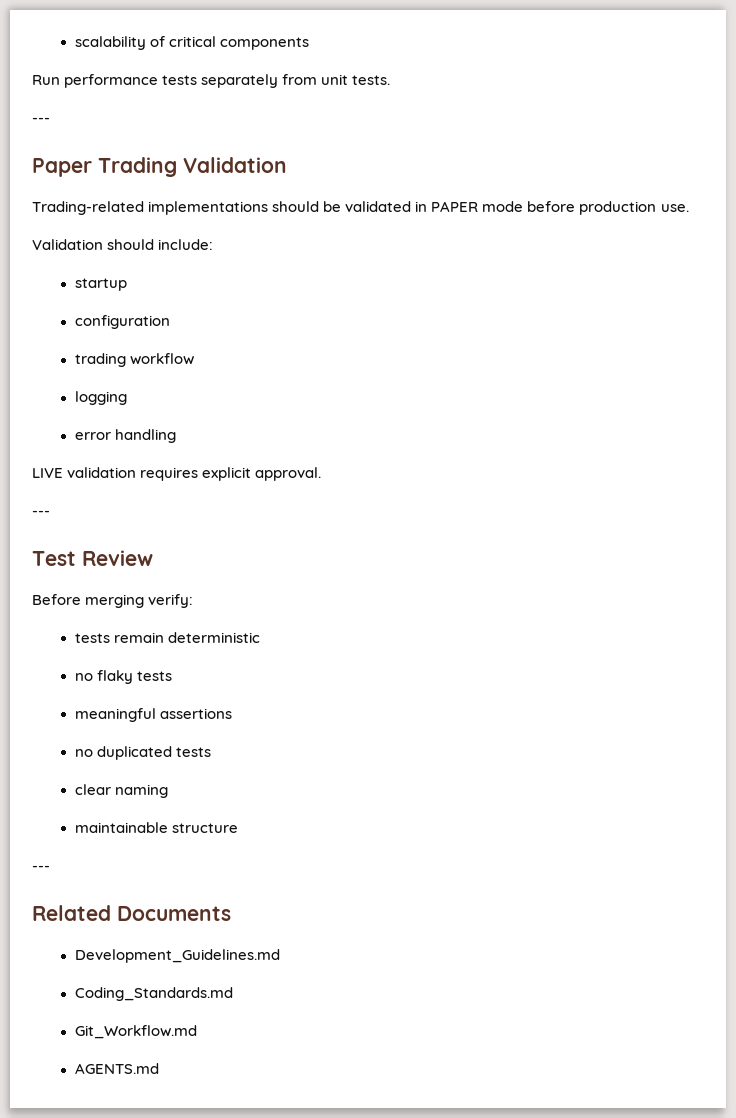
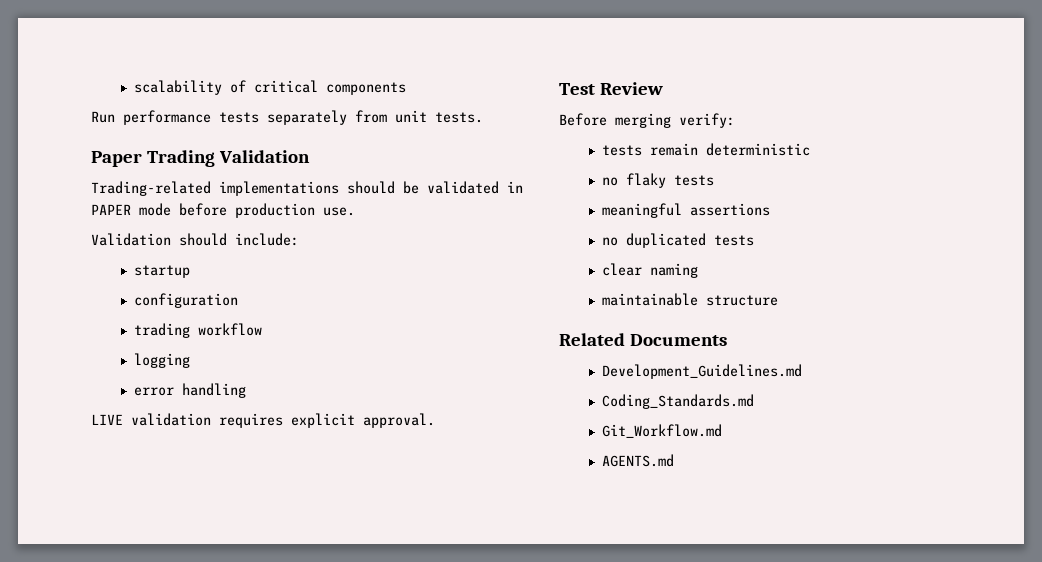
  Run performance tests separately from unit tests.
- ---
  LIVE validation requires explicit approval.
- ---
  maintainable structure
- ---

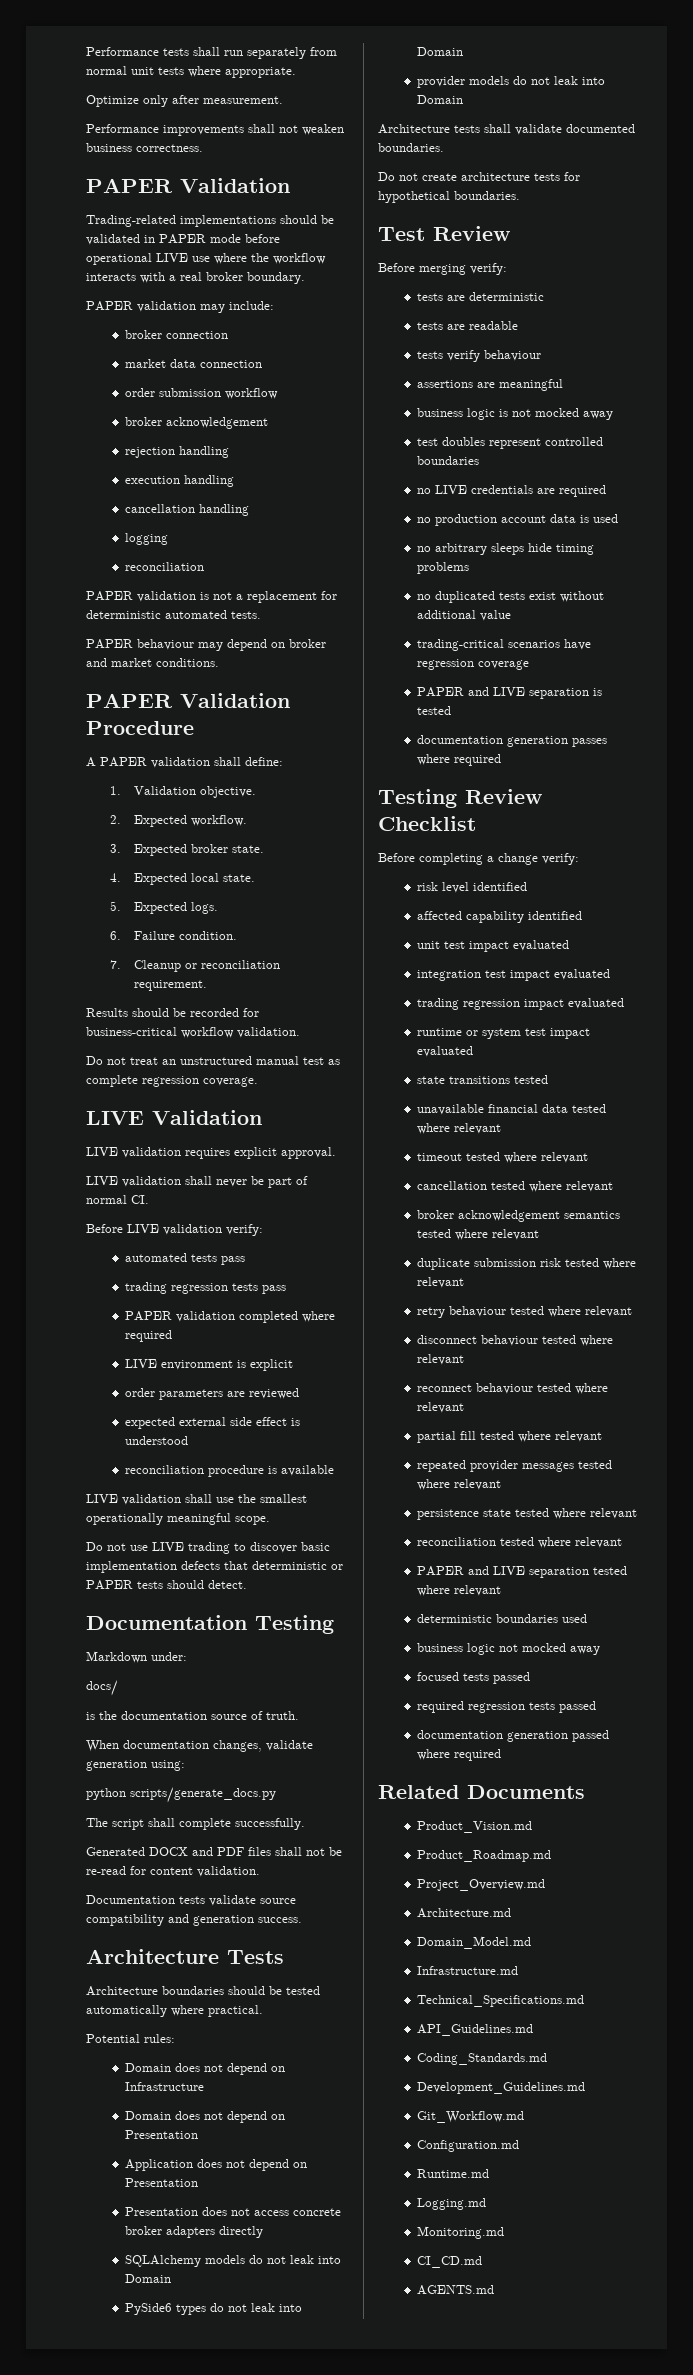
- scalability of critical components
- Run performance tests separately from unit tests.
- Paper Trading Validation
+ Performance tests shall run separately from normal unit tests where appropriate.
+ Optimize only after measurement.
+ Performance improvements shall not weaken business correctness.
+ PAPER Validation
- Trading-related implementations should be validated in PAPER mode before production use.
- Validation should include:
- startup
- configuration
- trading workflow
+ Trading-related implementations should be validated in PAPER mode before operational LIVE use where the workflow interacts with a real broker boundary.
+ PAPER validation may include:
+ broker connection
+ market data connection
+ order submission workflow
+ broker acknowledgement
+ rejection handling
+ execution handling
+ cancellation handling
  logging
- error handling
+ reconciliation
+ PAPER validation is not a replacement for deterministic automated tests.
+ PAPER behaviour may depend on broker and market conditions.
+ PAPER Validation Procedure
+ A PAPER validation shall define:
+ 1. Validation objective.
+ 2. Expected workflow.
+ 3. Expected broker state.
+ 4. Expected local state.
+ 5. Expected logs.
+ 6. Failure condition.
+ 7. Cleanup or reconciliation requirement.
+ Results should be recorded for business-critical workflow validation.
+ Do not treat an unstructured manual test as complete regression coverage.
+ LIVE Validation
+ LIVE validation shall never be part of normal CI.
+ Before LIVE validation verify:
+ automated tests pass
+ trading regression tests pass
+ PAPER validation completed where required
+ LIVE environment is explicit
+ order parameters are reviewed
+ expected external side effect is understood
+ reconciliation procedure is available
+ LIVE validation shall use the smallest operationally meaningful scope.
+ Do not use LIVE trading to discover basic implementation defects that deterministic or PAPER tests should detect.
+ Documentation Testing
+ Markdown under:
+ docs/
+ is the documentation source of truth.
+ When documentation changes, validate generation using:
+ python scripts/generate_docs.py
+ The script shall complete successfully.
+ Generated DOCX and PDF files shall not be re-read for content validation.
+ Documentation tests validate source compatibility and generation success.
+ Architecture Tests
+ Architecture boundaries should be tested automatically where practical.
+ Potential rules:
+ Domain does not depend on Infrastructure
+ Domain does not depend on Presentation
+ Application does not depend on Presentation
+ Presentation does not access concrete broker adapters directly
+ SQLAlchemy models do not leak into Domain
+ PySide6 types do not leak into Domain
+ provider models do not leak into Domain
+ Architecture tests shall validate documented boundaries.
+ Do not create architecture tests for hypothetical boundaries.
- tests remain deterministic
+ tests are deterministic
- no flaky tests
- meaningful assertions
- no duplicated tests
- clear naming
- maintainable structure
+ tests are readable
+ tests verify behaviour
+ assertions are meaningful
+ business logic is not mocked away
+ test doubles represent controlled boundaries
+ no LIVE credentials are required
+ no production account data is used
+ no arbitrary sleeps hide timing problems
+ no duplicated tests exist without additional value
+ trading-critical scenarios have regression coverage
+ PAPER and LIVE separation is tested
+ documentation generation passes where required
+ Testing Review Checklist
+ Before completing a change verify:
+ risk level identified
+ affected capability identified
+ unit test impact evaluated
+ integration test impact evaluated
+ trading regression impact evaluated
+ runtime or system test impact evaluated
+ state transitions tested
+ unavailable financial data tested where relevant
+ timeout tested where relevant
+ cancellation tested where relevant
+ broker acknowledgement semantics tested where relevant
+ duplicate submission risk tested where relevant
+ retry behaviour tested where relevant
+ disconnect behaviour tested where relevant
+ reconnect behaviour tested where relevant
+ partial fill tested where relevant
+ repeated provider messages tested where relevant
+ persistence state tested where relevant
+ reconciliation tested where relevant
+ PAPER and LIVE separation tested where relevant
+ deterministic boundaries used
+ business logic not mocked away
+ focused tests passed
+ required regression tests passed
+ documentation generation passed where required
  Related Documents
- Development_Guidelines.md
+ Product_Vision.md
+ Product_Roadmap.md
+ Project_Overview.md
+ Architecture.md
+ Domain_Model.md
+ Infrastructure.md
+ Technical_Specifications.md
+ API_Guidelines.md
+ Development_Guidelines.md
+ Configuration.md
+ Runtime.md
+ Logging.md
+ Monitoring.md
+ CI_CD.md

